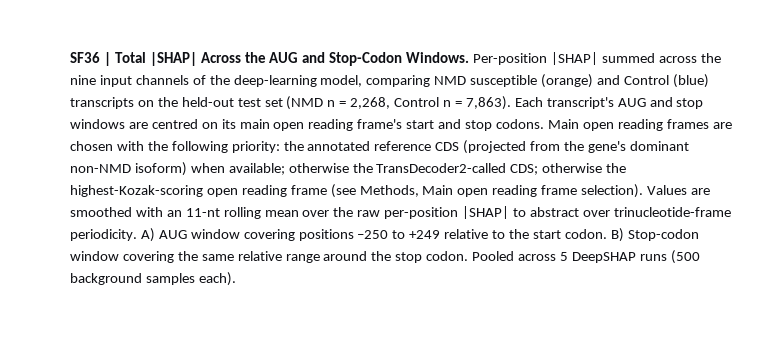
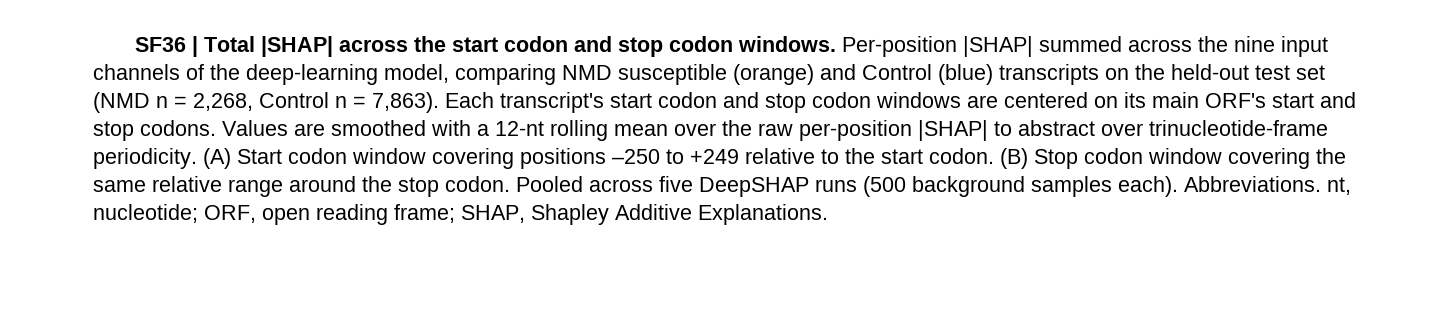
- SF36 | Total |SHAP| Across the AUG and Stop-Codon Windows.
+ SF36 | Total |SHAP| across the start codon and stop codon windows.
- Each transcript's AUG and stop windows are centred on its main open reading frame's start and stop codons.
+ Each transcript's start codon and stop codon windows are centered on its main ORF's start and stop codons.
- Main open reading frames are chosen with the following priority: the annotated reference CDS (projected from the gene's dominant non-NMD isoform) when available; otherwise the TransDecoder2-called CDS; otherwise the highest-Kozak-scoring open reading frame (see Methods, Main open reading frame selection).
- Values are smoothed with an 11-nt rolling mean over the raw per-position |SHAP| to abstract over trinucleotide-frame periodicity.
+ Values are smoothed with a 12-nt rolling mean over the raw per-position |SHAP| to abstract over trinucleotide-frame periodicity.
- A) AUG window covering positions –250 to +249 relative to the start codon.
+ (A) Start codon window covering positions –250 to +249 relative to the start codon.
- B) Stop-codon window covering the same relative range around the stop codon.
+ (B) Stop codon window covering the same relative range around the stop codon.
- Pooled across 5 DeepSHAP runs (500 background samples each).
+ Pooled across five DeepSHAP runs (500 background samples each).
+ Abbreviations. nt, nucleotide; ORF, open reading frame; SHAP, Shapley Additive Explanations.

